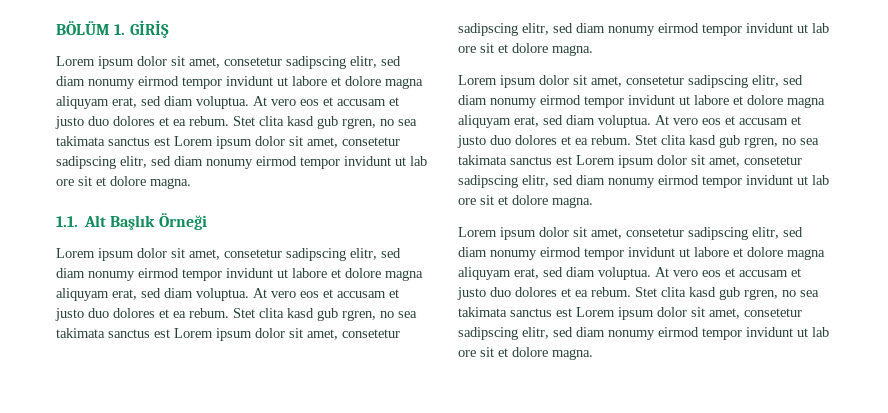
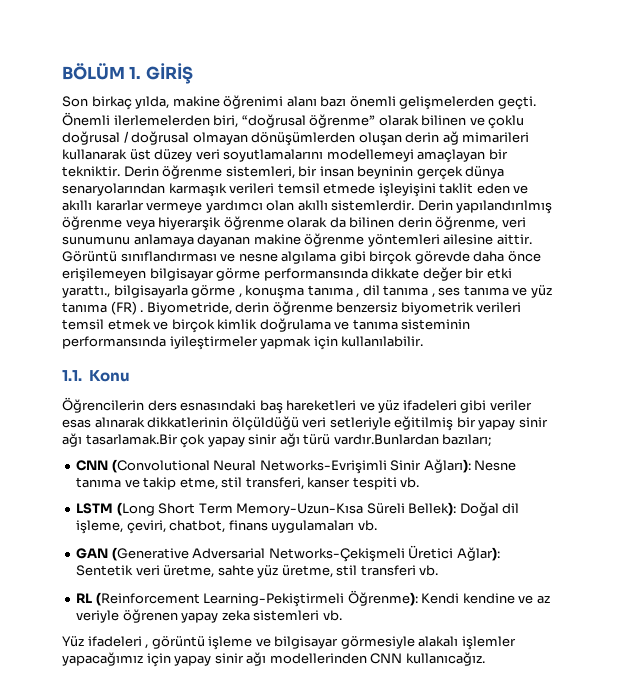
  BÖLÜM 1. GİRİŞ
- Lorem ipsum dolor sit amet, consetetur sadipscing elitr, sed diam nonumy eirmod tempor invidunt ut labore et dolore magna aliquyam erat, sed diam voluptua. At vero eos et accusam et justo duo dolores et ea rebum. Stet clita kasd gub rgren, no sea takimata sanctus est Lorem ipsum dolor sit amet, consetetur sadipscing elitr, sed diam nonumy eirmod tempor invidunt ut lab ore sit et dolore magna.
- 1.1. Alt Başlık Örneği
- Lorem ipsum dolor sit amet, consetetur sadipscing elitr, sed diam nonumy eirmod tempor invidunt ut labore et dolore magna aliquyam erat, sed diam voluptua. At vero eos et accusam et justo duo dolores et ea rebum. Stet clita kasd gub rgren, no sea takimata sanctus est Lorem ipsum dolor sit amet, consetetur sadipscing elitr, sed diam nonumy eirmod tempor invidunt ut lab ore sit et dolore magna.
- Lorem ipsum dolor sit amet, consetetur sadipscing elitr, sed diam nonumy eirmod tempor invidunt ut labore et dolore magna aliquyam erat, sed diam voluptua. At vero eos et accusam et justo duo dolores et ea rebum. Stet clita kasd gub rgren, no sea takimata sanctus est Lorem ipsum dolor sit amet, consetetur sadipscing elitr, sed diam nonumy eirmod tempor invidunt ut lab ore sit et dolore magna.
- Lorem ipsum dolor sit amet, consetetur sadipscing elitr, sed diam nonumy eirmod tempor invidunt ut labore et dolore magna aliquyam erat, sed diam voluptua. At vero eos et accusam et justo duo dolores et ea rebum. Stet clita kasd gub rgren, no sea takimata sanctus est Lorem ipsum dolor sit amet, consetetur sadipscing elitr, sed diam nonumy eirmod tempor invidunt ut lab ore sit et dolore magna.
+ Son birkaç yılda, makine öğrenimi alanı bazı önemli gelişmelerden geçti. Önemli ilerlemelerden biri, “doğrusal öğrenme” olarak bilinen ve çoklu doğrusal / doğrusal olmayan dönüşümlerden oluşan derin ağ mimarileri kullanarak üst düzey veri soyutlamalarını modellemeyi amaçlayan bir tekniktir. Derin öğrenme sistemleri, bir insan beyninin gerçek dünya senaryolarından karmaşık verileri temsil etmede işleyişini taklit eden ve akıllı kararlar vermeye yardımcı olan akıllı sistemlerdir. Derin yapılandırılmış öğrenme veya hiyerarşik öğrenme olarak da bilinen derin öğrenme, veri sunumunu anlamaya dayanan makine öğrenme yöntemleri ailesine aittir. Görüntü sınıflandırması ve nesne algılama gibi birçok görevde daha önce erişilemeyen bilgisayar görme performansında dikkate değer bir etki yarattı., bilgisayarla görme , konuşma tanıma , dil tanıma , ses tanıma ve yüz tanıma (FR) . Biyometride, derin öğrenme benzersiz biyometrik verileri temsil etmek ve birçok kimlik doğrulama ve tanıma sisteminin performansında iyileştirmeler yapmak için kullanılabilir.
+ 1.1. Konu
+ Öğrencilerin ders esnasındaki baş hareketleri ve yüz ifadeleri gibi veriler esas alınarak dikkatlerinin ölçüldüğü veri setleriyle eğitilmiş bir yapay sinir ağı tasarlamak.Bir çok yapay sinir ağı türü vardır.Bunlardan bazıları;
+ CNN (Convolutional Neural Networks-Evrişimli Sinir Ağları): Nesne tanıma ve takip etme, stil transferi, kanser tespiti vb.
+ LSTM (Long Short Term Memory-Uzun-Kısa Süreli Bellek): Doğal dil işleme, çeviri, chatbot, finans uygulamaları vb.
+ GAN (Generative Adversarial Networks-Çekişmeli Üretici Ağlar): Sentetik veri üretme, sahte yüz üretme, stil transferi vb.
+ RL (Reinforcement Learning-Pekiştirmeli Öğrenme): Kendi kendine ve az veriyle öğrenen yapay zeka sistemleri vb.
+ Yüz ifadeleri , görüntü işleme ve bilgisayar görmesiyle alakalı işlemler yapacağımız için yapay sinir ağı modellerinden CNN kullanıcağız.

